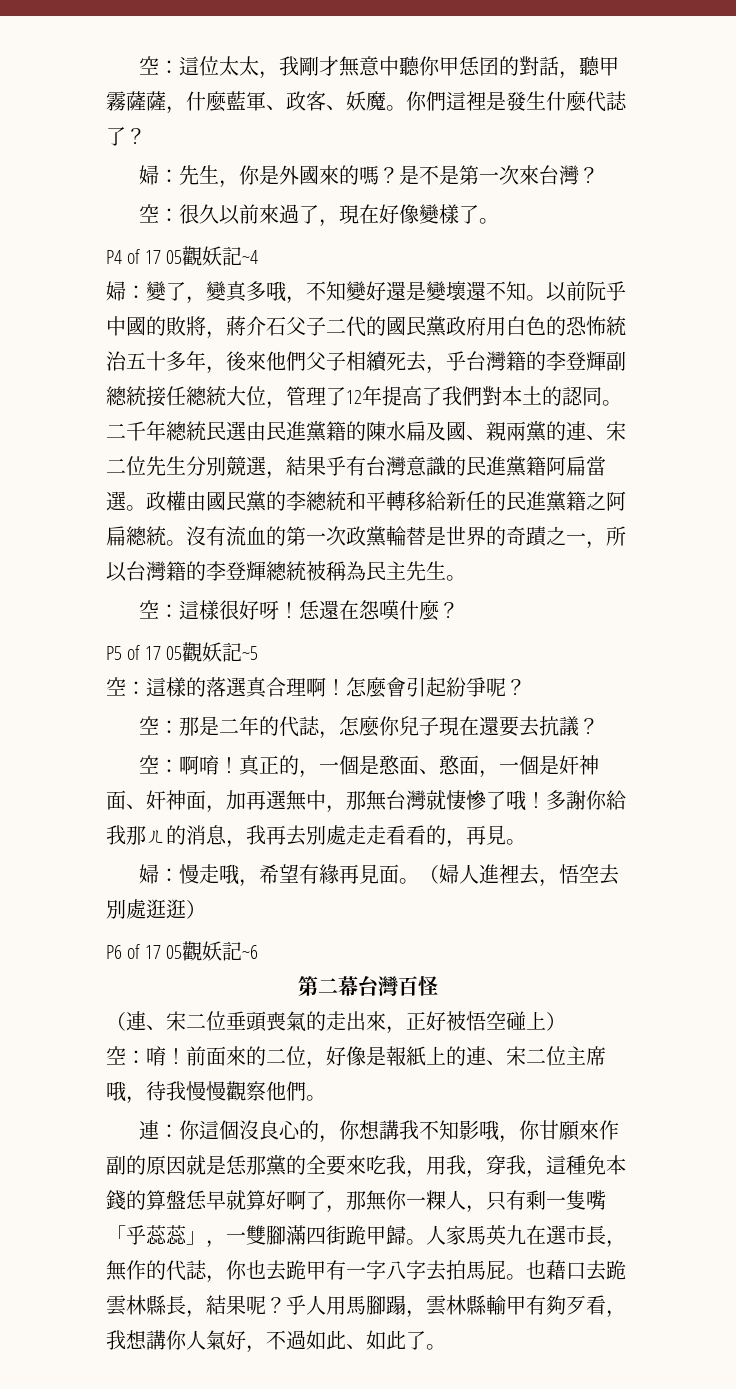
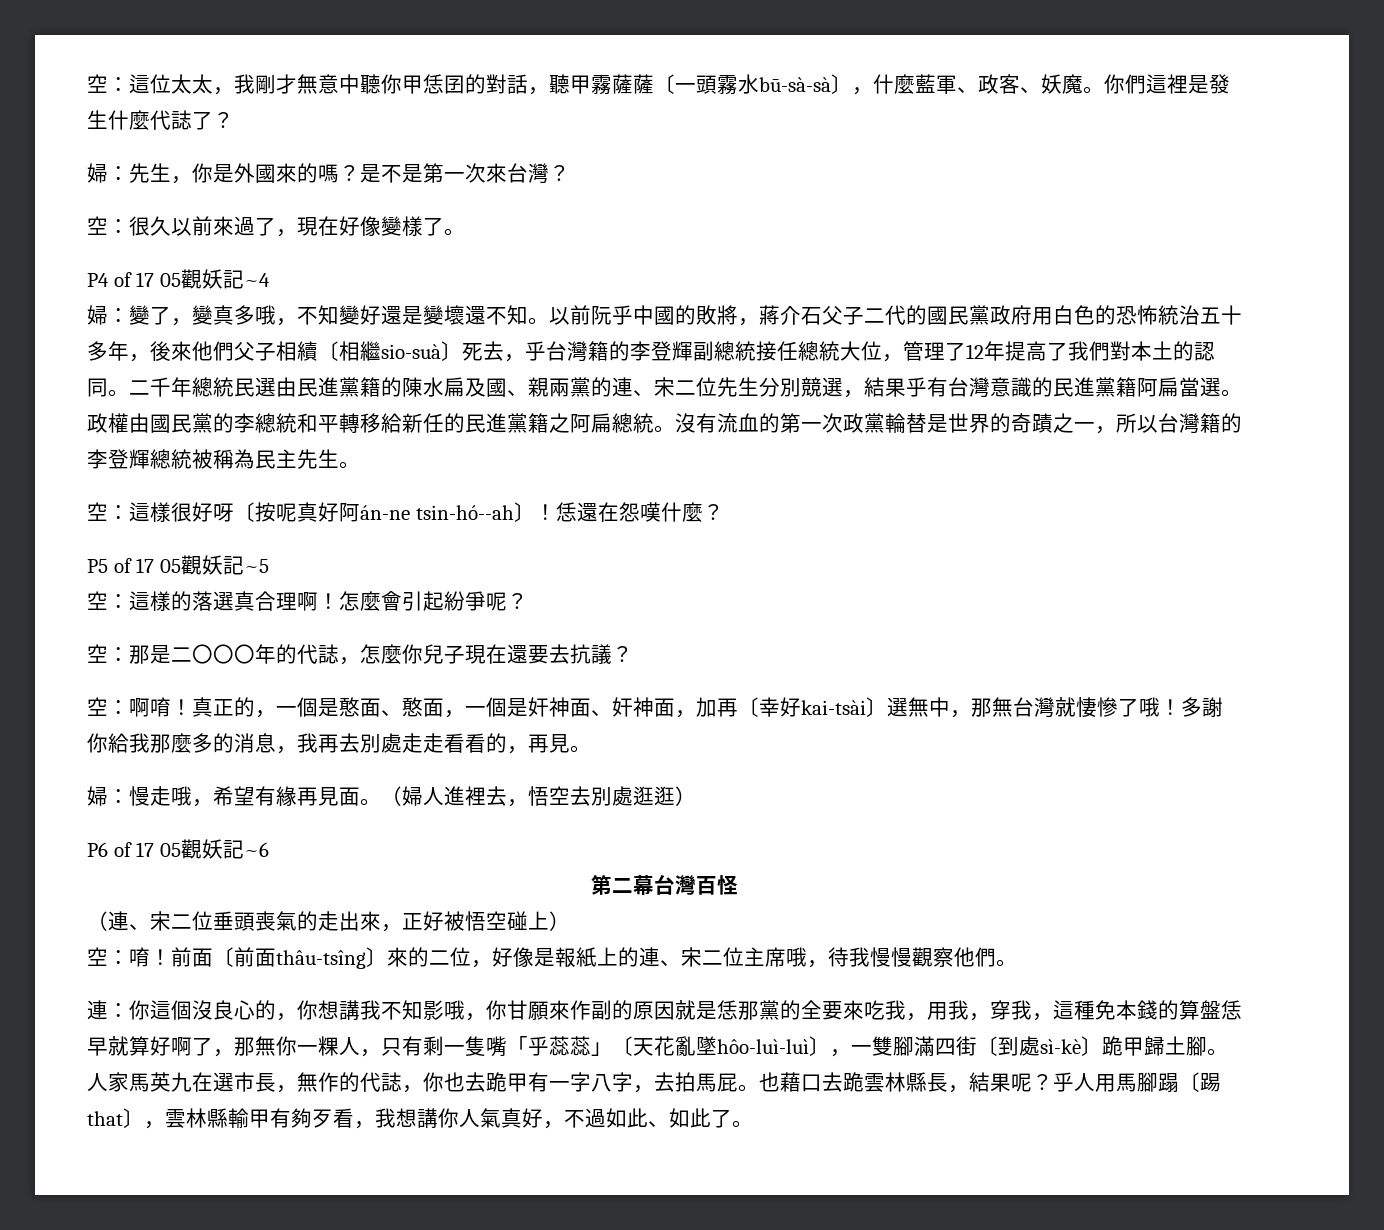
- 空：這位太太，我剛才無意中聽你甲恁囝的對話，聽甲霧薩薩，什麼藍軍、政客、妖魔。
+ 空：這位太太，我剛才無意中聽你甲恁囝的對話，聽甲霧薩薩〔一頭霧水bū-sà-sà〕，什麼藍軍、政客、妖魔。
- 以前阮乎中國的敗將，蔣介石父子二代的國民黨政府用白色的恐怖統治五十多年，後來他們父子相續死去，乎台灣籍的李登輝副總統接任總統大位，管理了12年提高了我們對本土的認同。
+ 以前阮乎中國的敗將，蔣介石父子二代的國民黨政府用白色的恐怖統治五十多年，後來他們父子相續〔相繼sio-suà〕死去，乎台灣籍的李登輝副總統接任總統大位，管理了12年提高了我們對本土的認同。
- 空：這樣很好呀！
+ 空：這樣很好呀〔按呢真好阿án-ne tsin-hó--ah〕！
- 空：那是二年的代誌，怎麼你兒子現在還要去抗議？
+ 空：那是二〇〇〇年的代誌，怎麼你兒子現在還要去抗議？
- 真正的，一個是憨面、憨面，一個是奸神面、奸神面，加再選無中，那無台灣就悽慘了哦！
+ 真正的，一個是憨面、憨面，一個是奸神面、奸神面，加再〔幸好kai-tsài〕選無中，那無台灣就悽慘了哦！
- 多謝你給我那ㄦ的消息，我再去別處走走看看的，再見。
+ 多謝你給我那麼多的消息，我再去別處走走看看的，再見。
- 前面來的二位，好像是報紙上的連、宋二位主席哦，待我慢慢觀察他們。
+ 前面〔前面thâu-tsîng〕來的二位，好像是報紙上的連、宋二位主席哦，待我慢慢觀察他們。
- 連：你這個沒良心的，你想講我不知影哦，你甘願來作副的原因就是恁那黨的全要來吃我，用我，穿我，這種免本錢的算盤恁早就算好啊了，那無你一粿人，只有剩一隻嘴「乎蕊蕊」，一雙腳滿四街跪甲歸。
+ 連：你這個沒良心的，你想講我不知影哦，你甘願來作副的原因就是恁那黨的全要來吃我，用我，穿我，這種免本錢的算盤恁早就算好啊了，那無你一粿人，只有剩一隻嘴「乎蕊蕊」〔天花亂墜hôo-luì-luì〕，一雙腳滿四街〔到處sì-kè〕跪甲歸土腳。
- 人家馬英九在選市長，無作的代誌，你也去跪甲有一字八字去拍馬屁。
+ 人家馬英九在選市長，無作的代誌，你也去跪甲有一字八字，去拍馬屁。
- 乎人用馬腳蹋，雲林縣輸甲有夠歹看，我想講你人氣好，不過如此、如此了。
+ 乎人用馬腳蹋〔踢that〕，雲林縣輸甲有夠歹看，我想講你人氣真好，不過如此、如此了。

